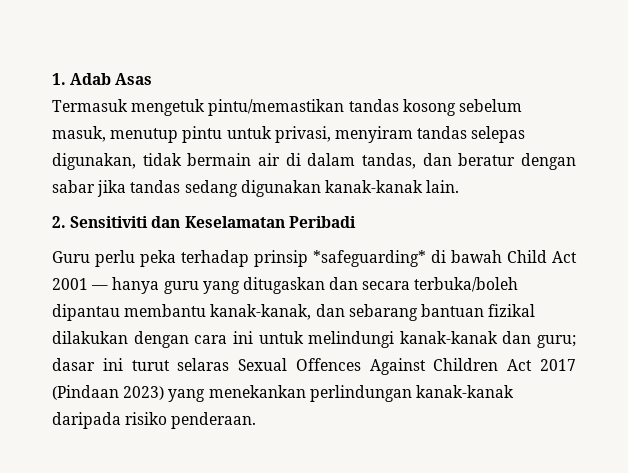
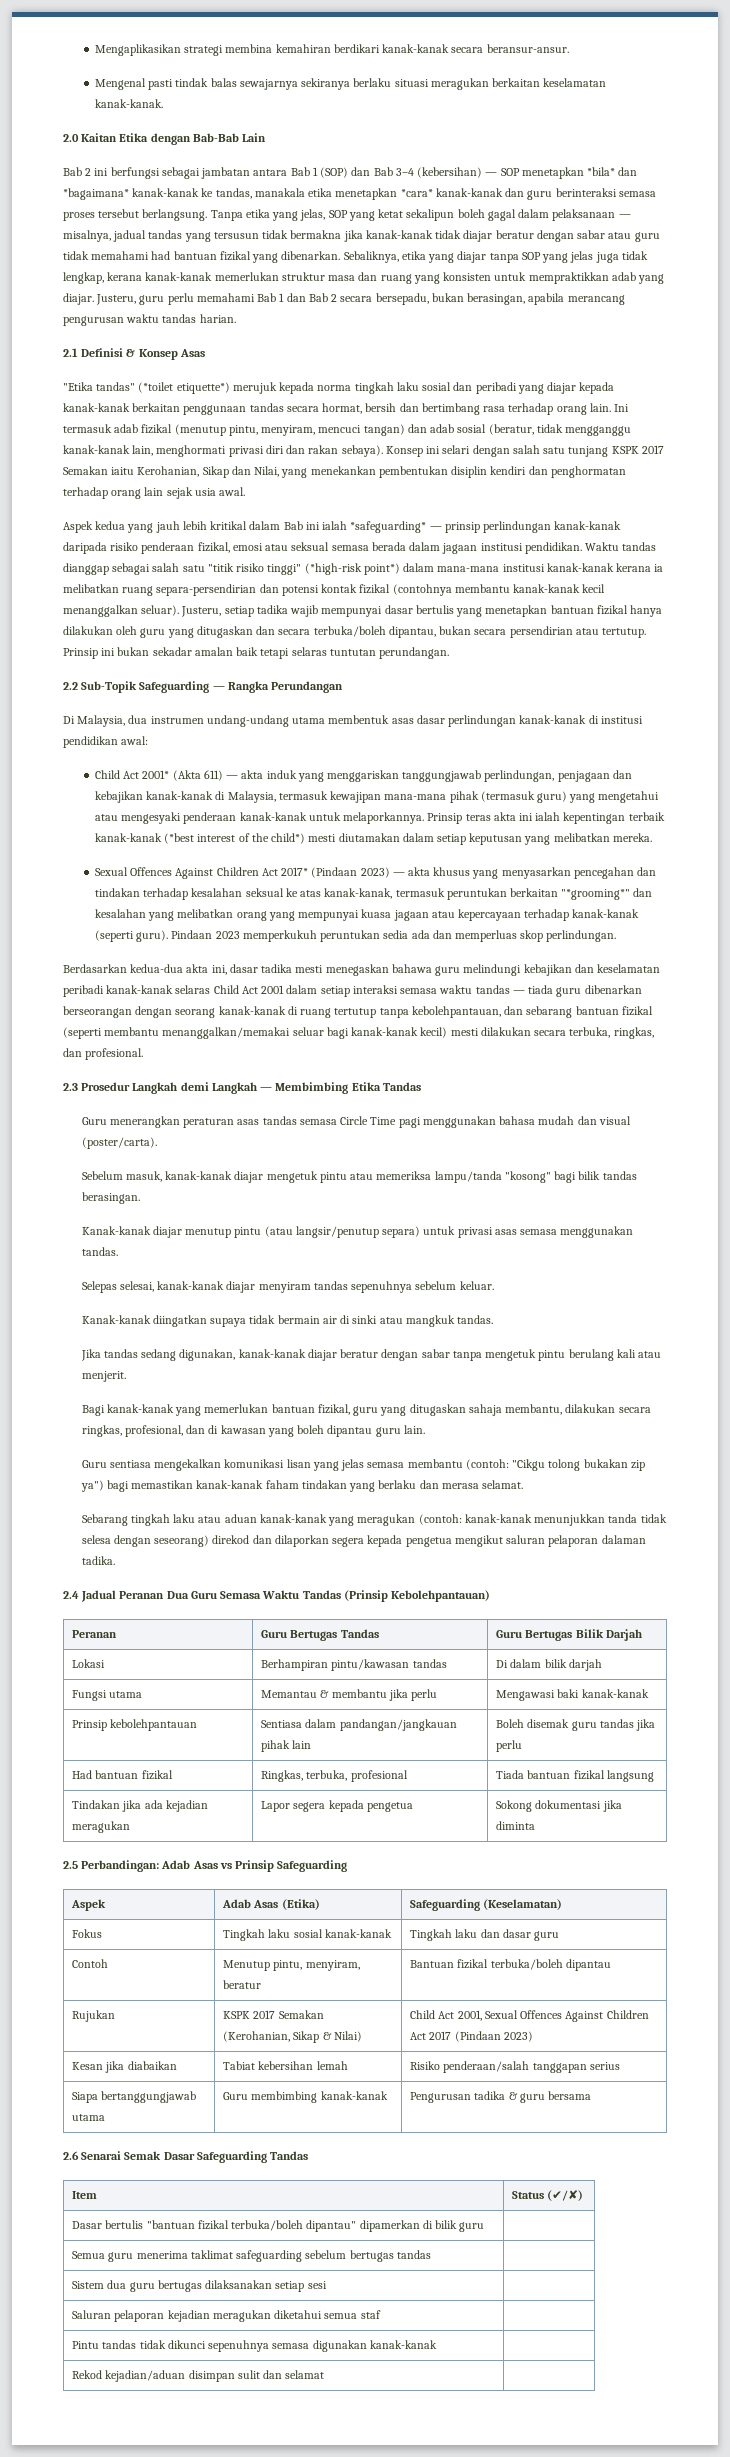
- 1. Adab Asas
- Termasuk mengetuk pintu/memastikan tandas kosong sebelum masuk, menutup pintu untuk privasi, menyiram tandas selepas digunakan, tidak bermain air di dalam tandas, dan beratur dengan sabar jika tandas sedang digunakan kanak-kanak lain.
- 2. Sensitiviti dan Keselamatan Peribadi
- Guru perlu peka terhadap prinsip *safeguarding* di bawah Child Act 2001 — hanya guru yang ditugaskan dan secara terbuka/boleh dipantau membantu kanak-kanak, dan sebarang bantuan fizikal dilakukan dengan cara ini untuk melindungi kanak-kanak dan guru; dasar ini turut selaras Sexual Offences Against Children Act 2017 (Pindaan 2023) yang menekankan perlindungan kanak-kanak daripada risiko penderaan.
+ Mengaplikasikan strategi membina kemahiran berdikari kanak-kanak secara beransur-ansur.
+ Mengenal pasti tindak balas sewajarnya sekiranya berlaku situasi meragukan berkaitan keselamatan kanak-kanak.
+ 2.0 Kaitan Etika dengan Bab-Bab Lain
+ Bab 2 ini berfungsi sebagai jambatan antara Bab 1 (SOP) dan Bab 3–4 (kebersihan) — SOP menetapkan *bila* dan *bagaimana* kanak-kanak ke tandas, manakala etika menetapkan *cara* kanak-kanak dan guru berinteraksi semasa proses tersebut berlangsung. Tanpa etika yang jelas, SOP yang ketat sekalipun boleh gagal dalam pelaksanaan — misalnya, jadual tandas yang tersusun tidak bermakna jika kanak-kanak tidak diajar beratur dengan sabar atau guru tidak memahami had bantuan fizikal yang dibenarkan. Sebaliknya, etika yang diajar tanpa SOP yang jelas juga tidak lengkap, kerana kanak-kanak memerlukan struktur masa dan ruang yang konsisten untuk mempraktikkan adab yang diajar. Justeru, guru perlu memahami Bab 1 dan Bab 2 secara bersepadu, bukan berasingan, apabila merancang pengurusan waktu tandas harian.
+ 2.1 Definisi & Konsep Asas
+ "Etika tandas" (*toilet etiquette*) merujuk kepada norma tingkah laku sosial dan peribadi yang diajar kepada kanak-kanak berkaitan penggunaan tandas secara hormat, bersih dan bertimbang rasa terhadap orang lain. Ini termasuk adab fizikal (menutup pintu, menyiram, mencuci tangan) dan adab sosial (beratur, tidak mengganggu kanak-kanak lain, menghormati privasi diri dan rakan sebaya). Konsep ini selari dengan salah satu tunjang KSPK 2017 Semakan iaitu Kerohanian, Sikap dan Nilai, yang menekankan pembentukan disiplin kendiri dan penghormatan terhadap orang lain sejak usia awal.
+ Aspek kedua yang jauh lebih kritikal dalam Bab ini ialah *safeguarding* — prinsip perlindungan kanak-kanak daripada risiko penderaan fizikal, emosi atau seksual semasa berada dalam jagaan institusi pendidikan. Waktu tandas dianggap sebagai salah satu "titik risiko tinggi" (*high-risk point*) dalam mana-mana institusi kanak-kanak kerana ia melibatkan ruang separa-persendirian dan potensi kontak fizikal (contohnya membantu kanak-kanak kecil menanggalkan seluar). Justeru, setiap tadika wajib mempunyai dasar bertulis yang menetapkan bantuan fizikal hanya dilakukan oleh guru yang ditugaskan dan secara terbuka/boleh dipantau, bukan secara persendirian atau tertutup. Prinsip ini bukan sekadar amalan baik tetapi selaras tuntutan perundangan.
+ 2.2 Sub-Topik Safeguarding — Rangka Perundangan
+ Di Malaysia, dua instrumen undang-undang utama membentuk asas dasar perlindungan kanak-kanak di institusi pendidikan awal:
+ Child Act 2001* (Akta 611) — akta induk yang menggariskan tanggungjawab perlindungan, penjagaan dan kebajikan kanak-kanak di Malaysia, termasuk kewajipan mana-mana pihak (termasuk guru) yang mengetahui atau mengesyaki penderaan kanak-kanak untuk melaporkannya. Prinsip teras akta ini ialah kepentingan terbaik kanak-kanak (*best interest of the child*) mesti diutamakan dalam setiap keputusan yang melibatkan mereka.
+ Sexual Offences Against Children Act 2017* (Pindaan 2023) — akta khusus yang menyasarkan pencegahan dan tindakan terhadap kesalahan seksual ke atas kanak-kanak, termasuk peruntukan berkaitan "*grooming*" dan kesalahan yang melibatkan orang yang mempunyai kuasa jagaan atau kepercayaan terhadap kanak-kanak (seperti guru). Pindaan 2023 memperkukuh peruntukan sedia ada dan memperluas skop perlindungan.
+ Berdasarkan kedua-dua akta ini, dasar tadika mesti menegaskan bahawa guru melindungi kebajikan dan keselamatan peribadi kanak-kanak selaras Child Act 2001 dalam setiap interaksi semasa waktu tandas — tiada guru dibenarkan berseorangan dengan seorang kanak-kanak di ruang tertutup tanpa kebolehpantauan, dan sebarang bantuan fizikal (seperti membantu menanggalkan/memakai seluar bagi kanak-kanak kecil) mesti dilakukan secara terbuka, ringkas, dan profesional.
+ 2.3 Prosedur Langkah demi Langkah — Membimbing Etika Tandas
+ Guru menerangkan peraturan asas tandas semasa Circle Time pagi menggunakan bahasa mudah dan visual (poster/carta).
+ Sebelum masuk, kanak-kanak diajar mengetuk pintu atau memeriksa lampu/tanda "kosong" bagi bilik tandas berasingan.
+ Kanak-kanak diajar menutup pintu (atau langsir/penutup separa) untuk privasi asas semasa menggunakan tandas.
+ Selepas selesai, kanak-kanak diajar menyiram tandas sepenuhnya sebelum keluar.
+ Kanak-kanak diingatkan supaya tidak bermain air di sinki atau mangkuk tandas.
+ Jika tandas sedang digunakan, kanak-kanak diajar beratur dengan sabar tanpa mengetuk pintu berulang kali atau menjerit.
+ Bagi kanak-kanak yang memerlukan bantuan fizikal, guru yang ditugaskan sahaja membantu, dilakukan secara ringkas, profesional, dan di kawasan yang boleh dipantau guru lain.
+ Guru sentiasa mengekalkan komunikasi lisan yang jelas semasa membantu (contoh: "Cikgu tolong bukakan zip ya") bagi memastikan kanak-kanak faham tindakan yang berlaku dan merasa selamat.
+ Sebarang tingkah laku atau aduan kanak-kanak yang meragukan (contoh: kanak-kanak menunjukkan tanda tidak selesa dengan seseorang) direkod dan dilaporkan segera kepada pengetua mengikut saluran pelaporan dalaman tadika.
+ 2.4 Jadual Peranan Dua Guru Semasa Waktu Tandas (Prinsip Kebolehpantauan)
+ Peranan | Guru Bertugas Tandas | Guru Bertugas Bilik Darjah
+ Lokasi | Berhampiran pintu/kawasan tandas | Di dalam bilik darjah
+ Fungsi utama | Memantau & membantu jika perlu | Mengawasi baki kanak-kanak
+ Prinsip kebolehpantauan | Sentiasa dalam pandangan/jangkauan pihak lain | Boleh disemak guru tandas jika perlu
+ Had bantuan fizikal | Ringkas, terbuka, profesional | Tiada bantuan fizikal langsung
+ Tindakan jika ada kejadian meragukan | Lapor segera kepada pengetua | Sokong dokumentasi jika diminta
+ 2.5 Perbandingan: Adab Asas vs Prinsip Safeguarding
+ Aspek | Adab Asas (Etika) | Safeguarding (Keselamatan)
+ Fokus | Tingkah laku sosial kanak-kanak | Tingkah laku dan dasar guru
+ Contoh | Menutup pintu, menyiram, beratur | Bantuan fizikal terbuka/boleh dipantau
+ Rujukan | KSPK 2017 Semakan (Kerohanian, Sikap & Nilai) | Child Act 2001, Sexual Offences Against Children Act 2017 (Pindaan 2023)
+ Kesan jika diabaikan | Tabiat kebersihan lemah | Risiko penderaan/salah tanggapan serius
+ Siapa bertanggungjawab utama | Guru membimbing kanak-kanak | Pengurusan tadika & guru bersama
+ 2.6 Senarai Semak Dasar Safeguarding Tandas
+ Item | Status (✔/✘)
+ Dasar bertulis "bantuan fizikal terbuka/boleh dipantau" dipamerkan di bilik guru |
+ Semua guru menerima taklimat safeguarding sebelum bertugas tandas |
+ Sistem dua guru bertugas dilaksanakan setiap sesi |
+ Saluran pelaporan kejadian meragukan diketahui semua staf |
+ Pintu tandas tidak dikunci sepenuhnya semasa digunakan kanak-kanak |
+ Rekod kejadian/aduan disimpan sulit dan selamat |

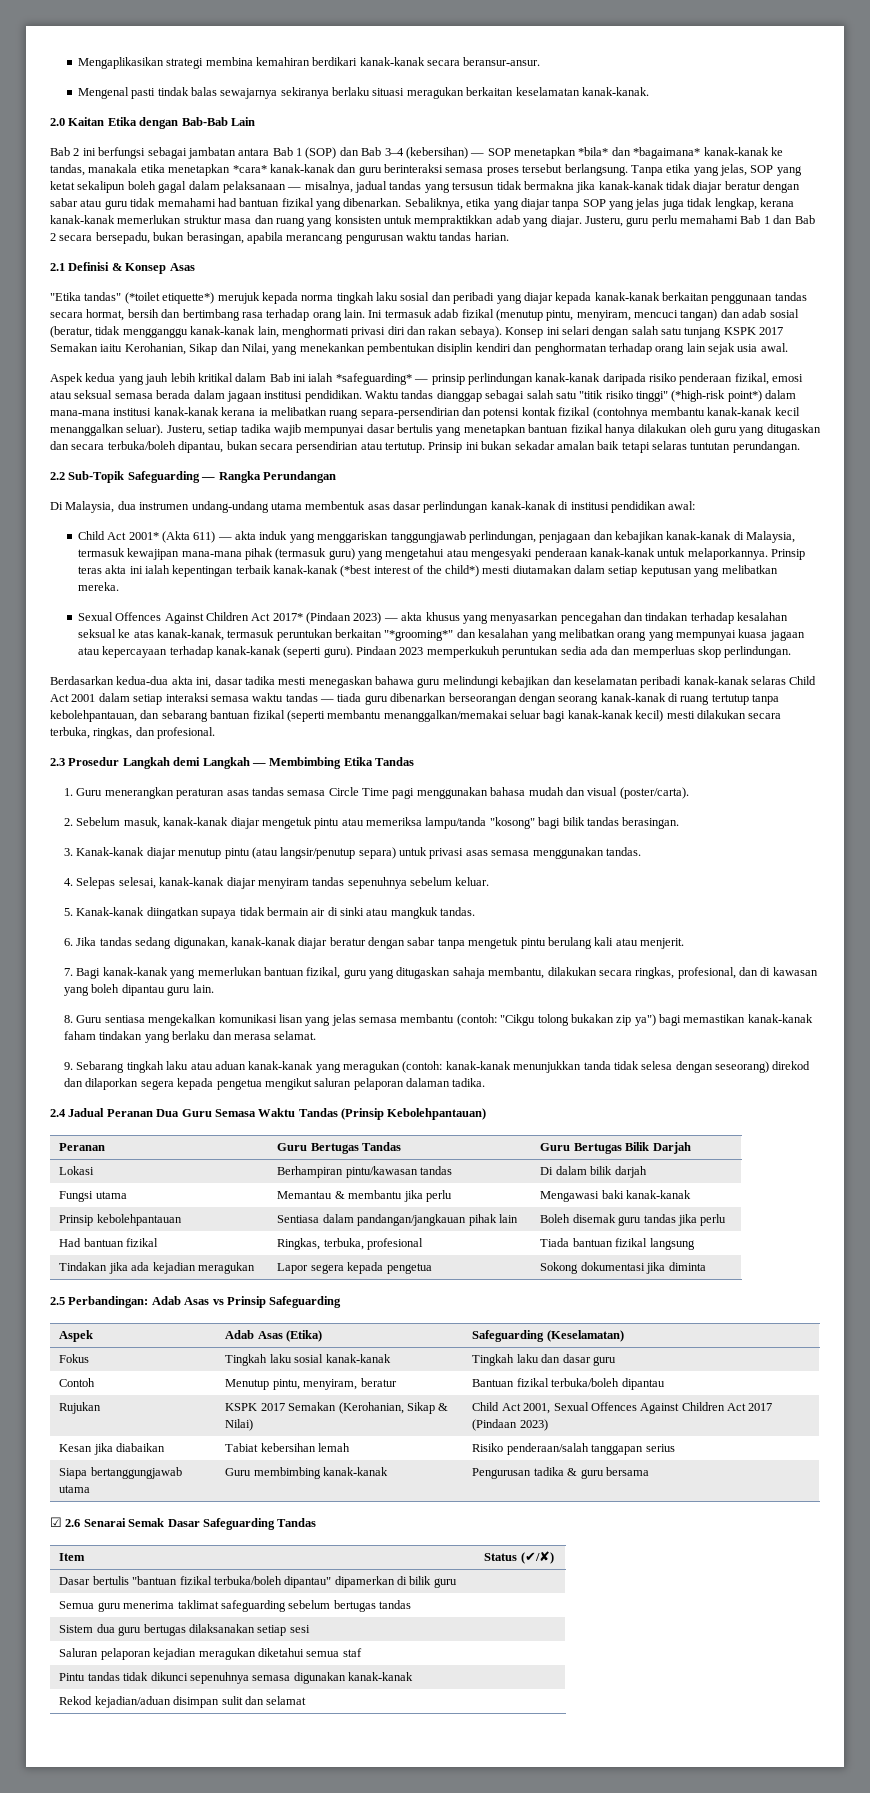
- Guru menerangkan peraturan asas tandas semasa Circle Time pagi menggunakan bahasa mudah dan visual (poster/carta).
+ 1. Guru menerangkan peraturan asas tandas semasa Circle Time pagi menggunakan bahasa mudah dan visual (poster/carta).
- Sebelum masuk, kanak-kanak diajar mengetuk pintu atau memeriksa lampu/tanda "kosong" bagi bilik tandas berasingan.
+ 2. Sebelum masuk, kanak-kanak diajar mengetuk pintu atau memeriksa lampu/tanda "kosong" bagi bilik tandas berasingan.
- Kanak-kanak diajar menutup pintu (atau langsir/penutup separa) untuk privasi asas semasa menggunakan tandas.
+ 3. Kanak-kanak diajar menutup pintu (atau langsir/penutup separa) untuk privasi asas semasa menggunakan tandas.
- Selepas selesai, kanak-kanak diajar menyiram tandas sepenuhnya sebelum keluar.
+ 4. Selepas selesai, kanak-kanak diajar menyiram tandas sepenuhnya sebelum keluar.
- Kanak-kanak diingatkan supaya tidak bermain air di sinki atau mangkuk tandas.
+ 5. Kanak-kanak diingatkan supaya tidak bermain air di sinki atau mangkuk tandas.
- Jika tandas sedang digunakan, kanak-kanak diajar beratur dengan sabar tanpa mengetuk pintu berulang kali atau menjerit.
+ 6. Jika tandas sedang digunakan, kanak-kanak diajar beratur dengan sabar tanpa mengetuk pintu berulang kali atau menjerit.
- Bagi kanak-kanak yang memerlukan bantuan fizikal, guru yang ditugaskan sahaja membantu, dilakukan secara ringkas, profesional, dan di kawasan yang boleh dipantau guru lain.
+ 7. Bagi kanak-kanak yang memerlukan bantuan fizikal, guru yang ditugaskan sahaja membantu, dilakukan secara ringkas, profesional, dan di kawasan yang boleh dipantau guru lain.
- Guru sentiasa mengekalkan komunikasi lisan yang jelas semasa membantu (contoh: "Cikgu tolong bukakan zip ya") bagi memastikan kanak-kanak faham tindakan yang berlaku dan merasa selamat.
+ 8. Guru sentiasa mengekalkan komunikasi lisan yang jelas semasa membantu (contoh: "Cikgu tolong bukakan zip ya") bagi memastikan kanak-kanak faham tindakan yang berlaku dan merasa selamat.
- Sebarang tingkah laku atau aduan kanak-kanak yang meragukan (contoh: kanak-kanak menunjukkan tanda tidak selesa dengan seseorang) direkod dan dilaporkan segera kepada pengetua mengikut saluran pelaporan dalaman tadika.
+ 9. Sebarang tingkah laku atau aduan kanak-kanak yang meragukan (contoh: kanak-kanak menunjukkan tanda tidak selesa dengan seseorang) direkod dan dilaporkan segera kepada pengetua mengikut saluran pelaporan dalaman tadika.
- 2.6 Senarai Semak Dasar Safeguarding Tandas
+ ☑ 2.6 Senarai Semak Dasar Safeguarding Tandas

